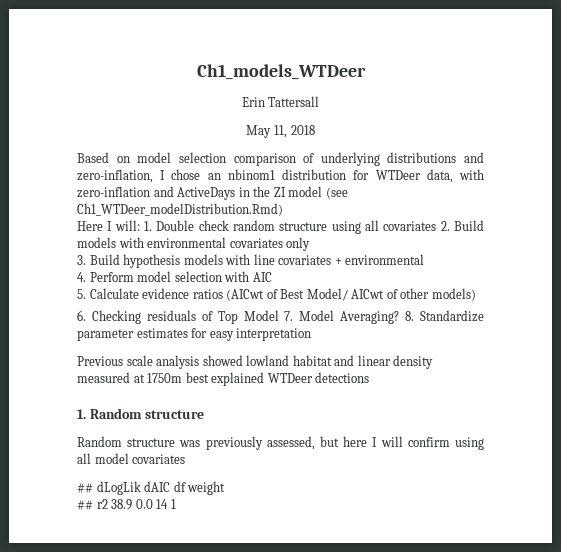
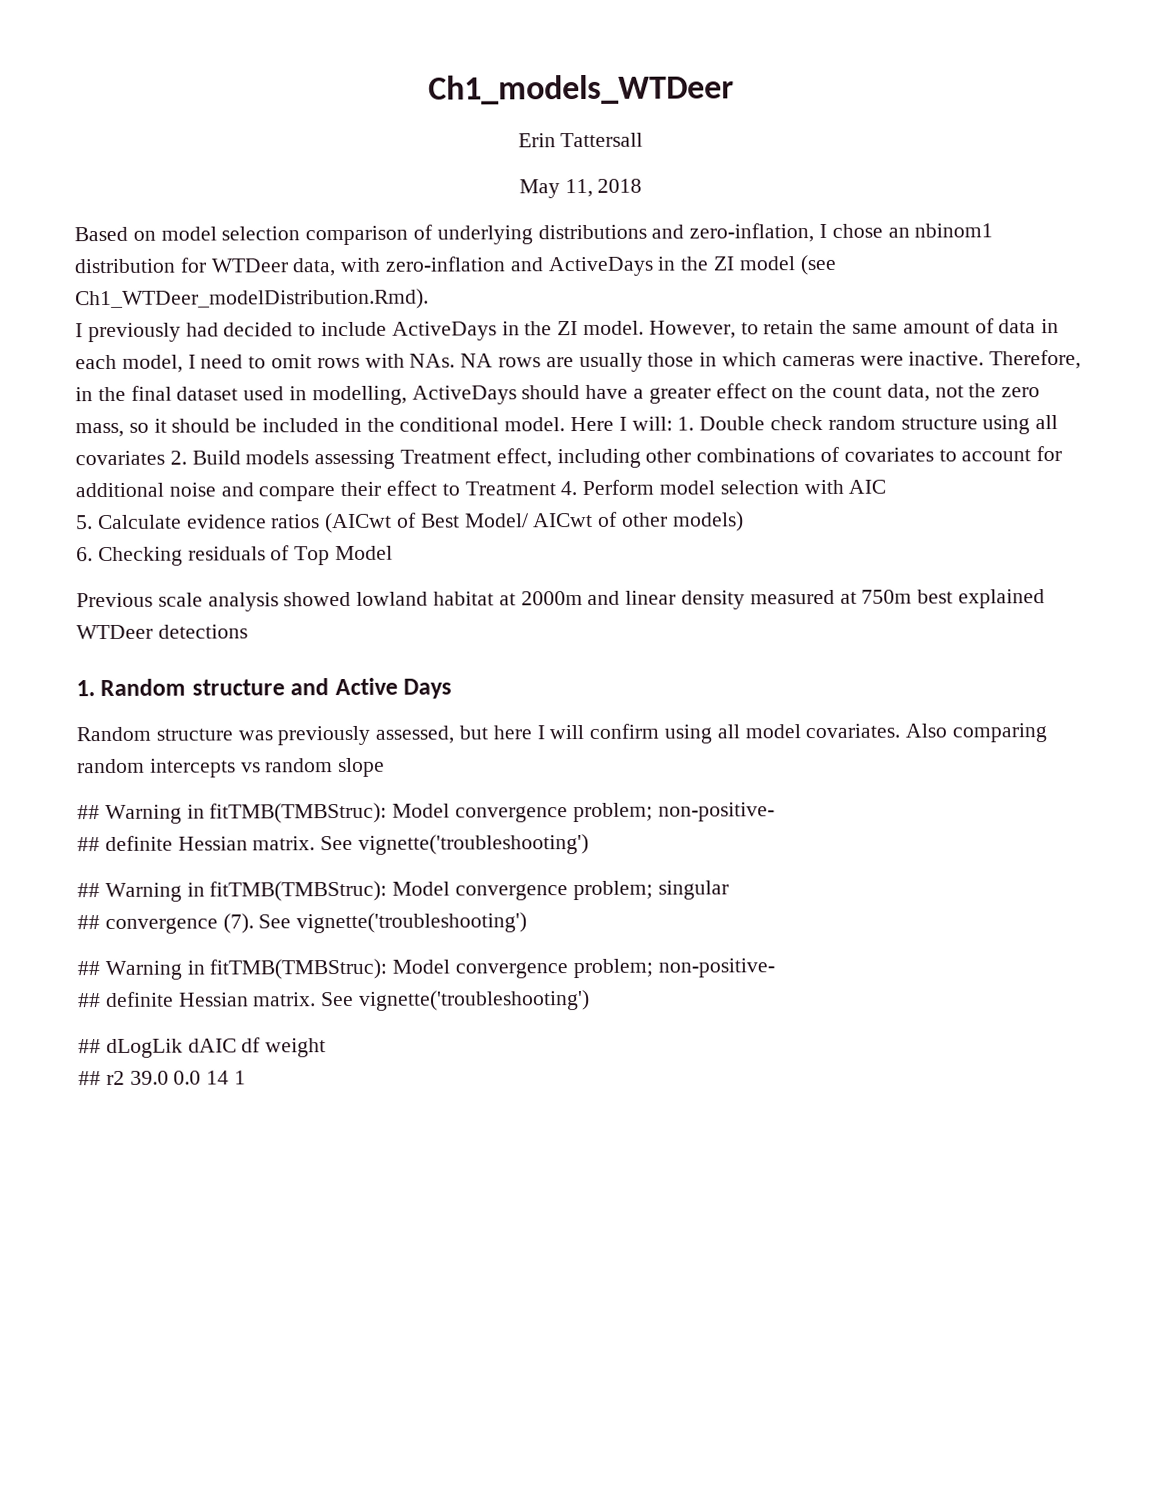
- Based on model selection comparison of underlying distributions and zero-inflation, I chose an nbinom1 distribution for WTDeer data, with zero-inflation and ActiveDays in the ZI model (see Ch1_WTDeer_modelDistribution.Rmd)
- Here I will: 1. Double check random structure using all covariates 2. Build models with environmental covariates only
- 3. Build hypothesis models with line covariates + environmental
- 4. Perform model selection with AIC
+ Based on model selection comparison of underlying distributions and zero-inflation, I chose an nbinom1 distribution for WTDeer data, with zero-inflation and ActiveDays in the ZI model (see Ch1_WTDeer_modelDistribution.Rmd).
+ I previously had decided to include ActiveDays in the ZI model. However, to retain the same amount of data in each model, I need to omit rows with NAs. NA rows are usually those in which cameras were inactive. Therefore, in the final dataset used in modelling, ActiveDays should have a greater effect on the count data, not the zero mass, so it should be included in the conditional model. Here I will: 1. Double check random structure using all covariates 2. Build models assessing Treatment effect, including other combinations of covariates to account for additional noise and compare their effect to Treatment 4. Perform model selection with AIC
- 6. Checking residuals of Top Model 7. Model Averaging? 8. Standardize parameter estimates for easy interpretation
+ 6. Checking residuals of Top Model
- Previous scale analysis showed lowland habitat and linear density measured at 1750m best explained WTDeer detections
+ Previous scale analysis showed lowland habitat at 2000m and linear density measured at 750m best explained WTDeer detections
- 1. Random structure
+ 1. Random structure and Active Days
- Random structure was previously assessed, but here I will confirm using all model covariates
+ Random structure was previously assessed, but here I will confirm using all model covariates. Also comparing random intercepts vs random slope
+ ## Warning in fitTMB(TMBStruc): Model convergence problem; non-positive-
+ ## definite Hessian matrix. See vignette('troubleshooting')
+ ## Warning in fitTMB(TMBStruc): Model convergence problem; singular
+ ## convergence (7). See vignette('troubleshooting')
+ ## Warning in fitTMB(TMBStruc): Model convergence problem; non-positive-
+ ## definite Hessian matrix. See vignette('troubleshooting')
- ## r2 38.9 0.0 14 1
+ ## r2 39.0 0.0 14 1

